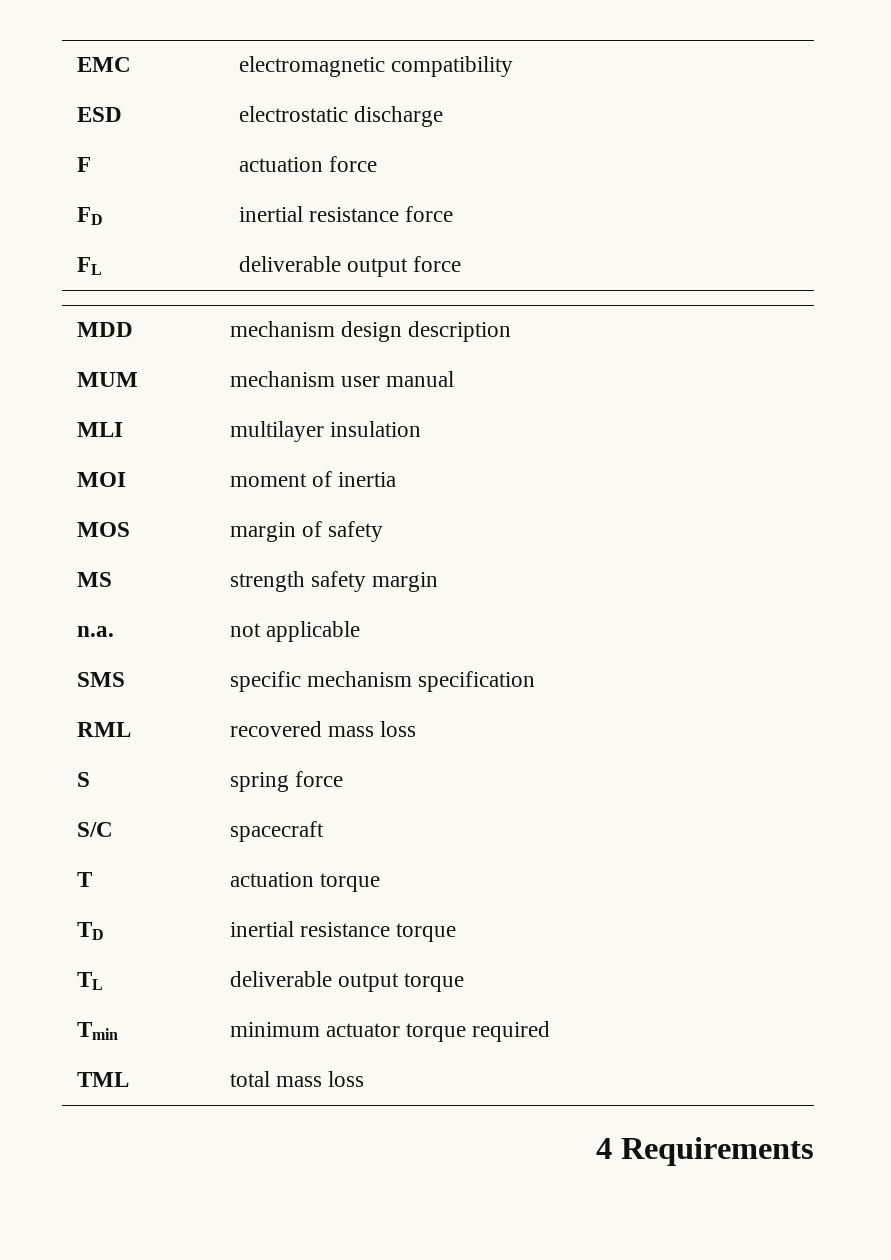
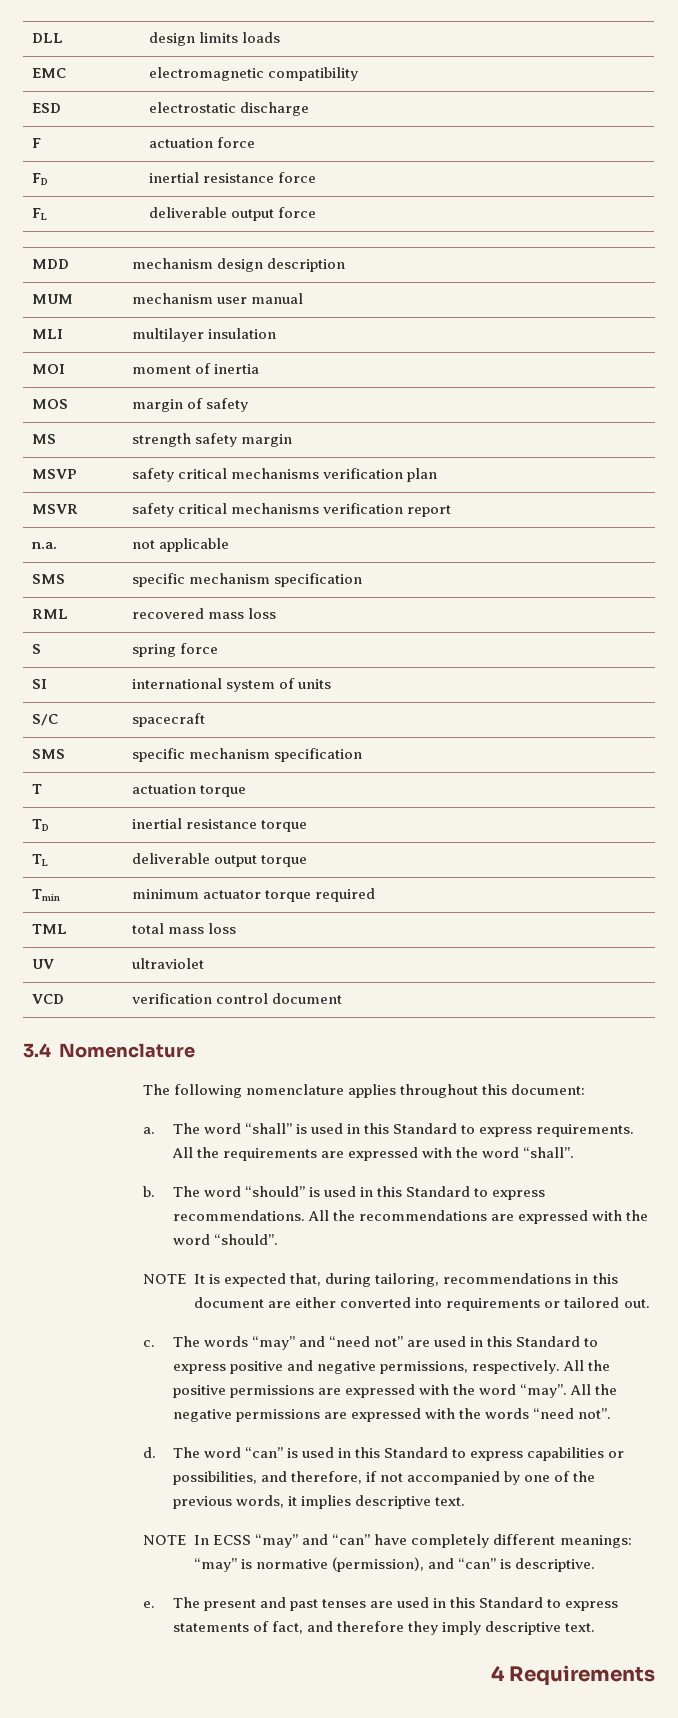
+ DLL | design limits loads
+ MSVP | safety critical mechanisms verification plan
+ MSVR | safety critical mechanisms verification report
+ SI | international system of units
  S/C | spacecraft
+ SMS | specific mechanism specification
+ UV | ultraviolet
+ VCD | verification control document
+ 3.4 Nomenclature
+ The following nomenclature applies throughout this document:
+ a. The word “shall” is used in this Standard to express requirements. All the requirements are expressed with the word “shall”.
+ b. The word “should” is used in this Standard to express recommendations. All the recommendations are expressed with the word “should”.
+ NOTE It is expected that, during tailoring, recommendations in this document are either converted into requirements or tailored out.
+ c. The words “may” and “need not” are used in this Standard to express positive and negative permissions, respectively. All the positive permissions are expressed with the word “may”. All the negative permissions are expressed with the words “need not”.
+ d. The word “can” is used in this Standard to express capabilities or possibilities, and therefore, if not accompanied by one of the previous words, it implies descriptive text.
+ NOTE In ECSS “may” and “can” have completely different meanings: “may” is normative (permission), and “can” is descriptive.
+ e. The present and past tenses are used in this Standard to express statements of fact, and therefore they imply descriptive text.

